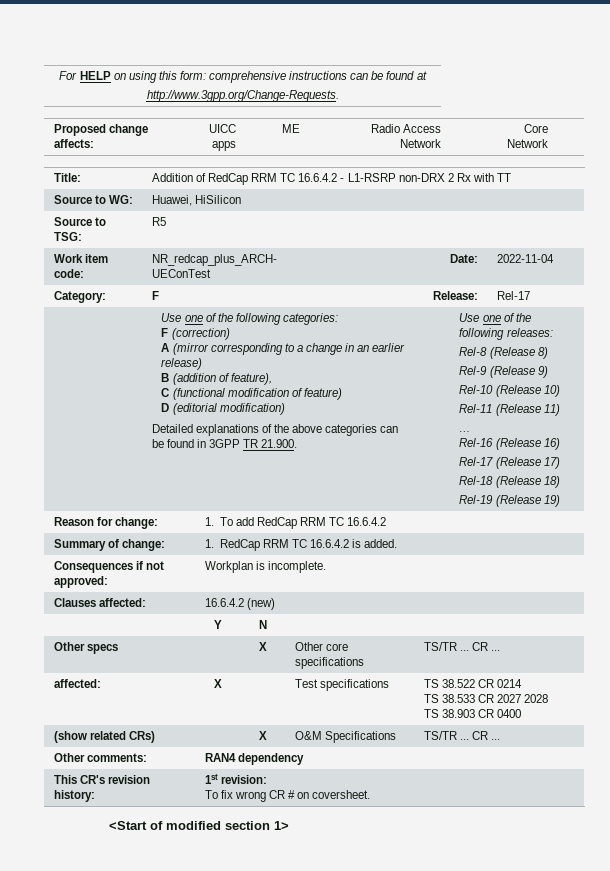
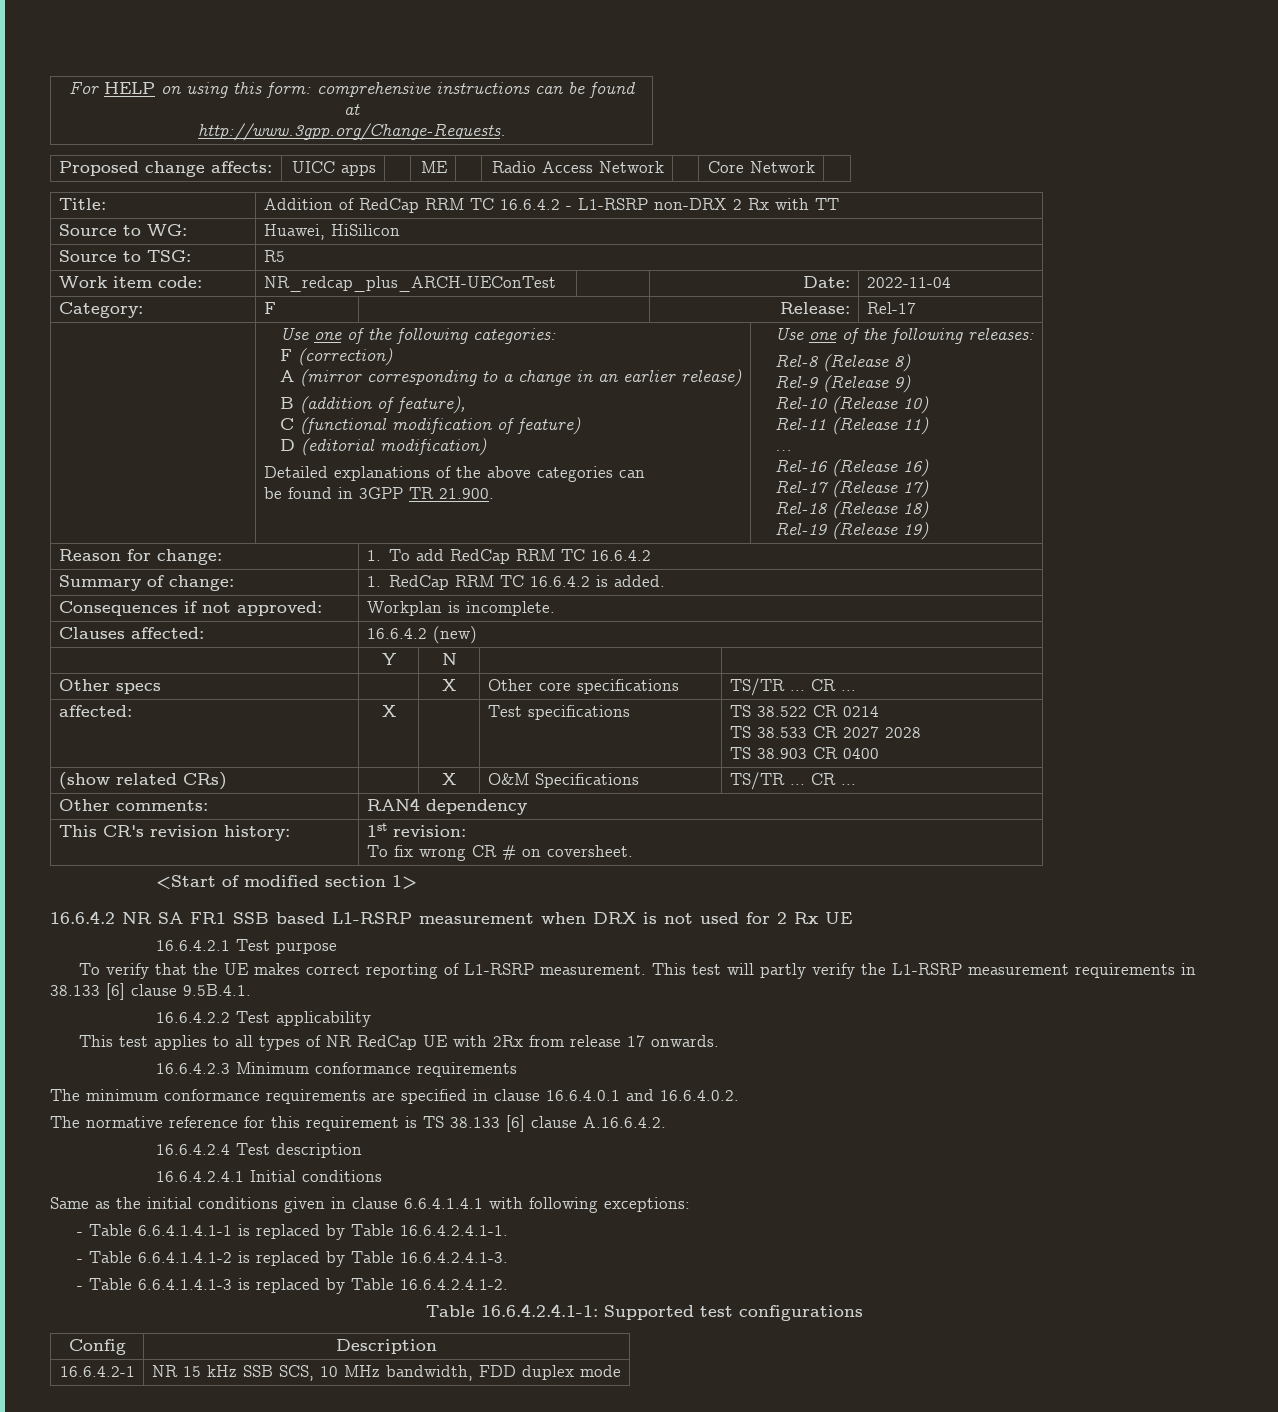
+ 16.6.4.2 NR SA FR1 SSB based L1-RSRP measurement when DRX is not used for 2 Rx UE
+ 16.6.4.2.1 Test purpose
+ To verify that the UE makes correct reporting of L1-RSRP measurement. This test will partly verify the L1-RSRP measurement requirements in 38.133 [6] clause 9.5B.4.1.
+ 16.6.4.2.2 Test applicability
+ This test applies to all types of NR RedCap UE with 2Rx from release 17 onwards.
+ 16.6.4.2.3 Minimum conformance requirements
+ The minimum conformance requirements are specified in clause 16.6.4.0.1 and 16.6.4.0.2.
+ The normative reference for this requirement is TS 38.133 [6] clause A.16.6.4.2.
+ 16.6.4.2.4 Test description
+ 16.6.4.2.4.1 Initial conditions
+ Same as the initial conditions given in clause 6.6.4.1.4.1 with following exceptions:
+ - Table 6.6.4.1.4.1-1 is replaced by Table 16.6.4.2.4.1-1.
+ - Table 6.6.4.1.4.1-2 is replaced by Table 16.6.4.2.4.1-3.
+ - Table 6.6.4.1.4.1-3 is replaced by Table 16.6.4.2.4.1-2.
+ Table 16.6.4.2.4.1-1: Supported test configurations
+ Config | Description
+ 16.6.4.2-1 | NR 15 kHz SSB SCS, 10 MHz bandwidth, FDD duplex mode

